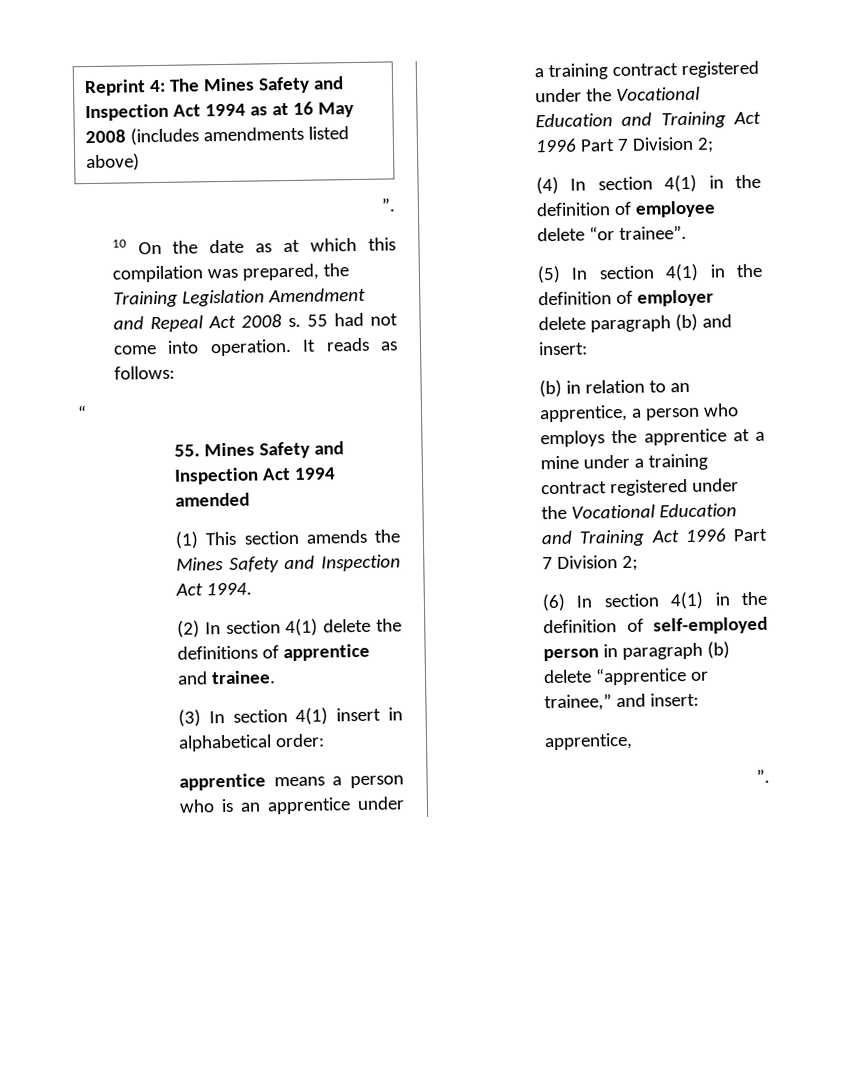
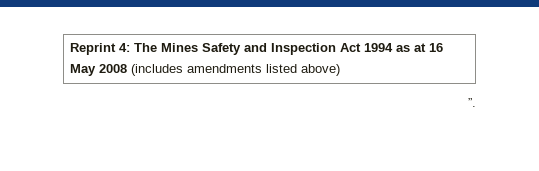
- 10 On the date as at which this compilation was prepared, the Training Legislation Amendment and Repeal Act 2008 s. 55 had not come into operation. It reads as follows:
- “
- 55. Mines Safety and Inspection Act 1994 amended
- (1) This section amends the Mines Safety and Inspection Act 1994.
- (2) In section 4(1) delete the definitions of apprentice and trainee.
- (3) In section 4(1) insert in alphabetical order:
- apprentice means a person who is an apprentice under a training contract registered under the Vocational Education and Training Act 1996 Part 7 Division 2;
- (4) In section 4(1) in the definition of employee delete “or trainee”.
- (5) In section 4(1) in the definition of employer delete paragraph (b) and insert:
- (b) in relation to an apprentice, a person who employs the apprentice at a mine under a training contract registered under the Vocational Education and Training Act 1996 Part 7 Division 2;
- (6) In section 4(1) in the definition of self-employed person in paragraph (b) delete “apprentice or trainee,” and insert:
- apprentice,
- ”.

